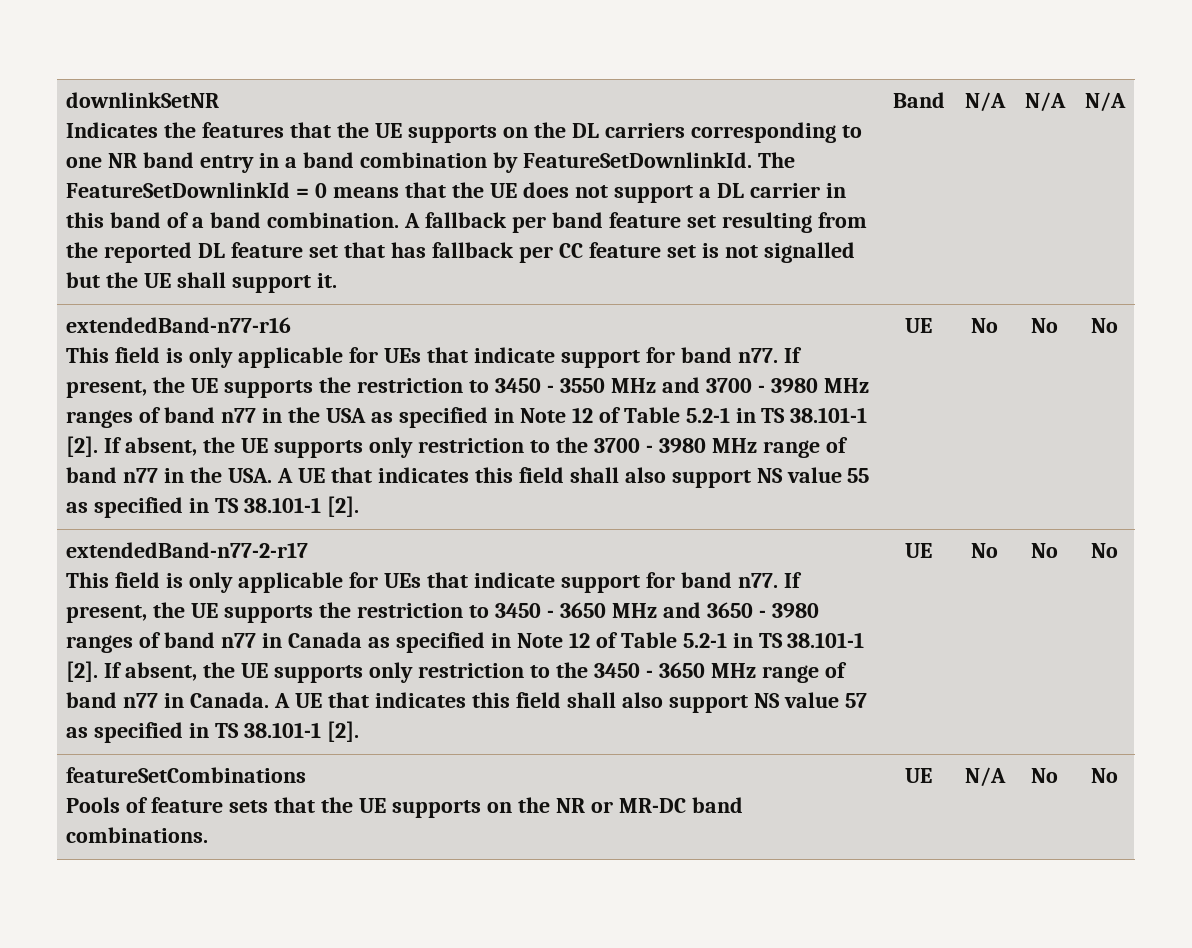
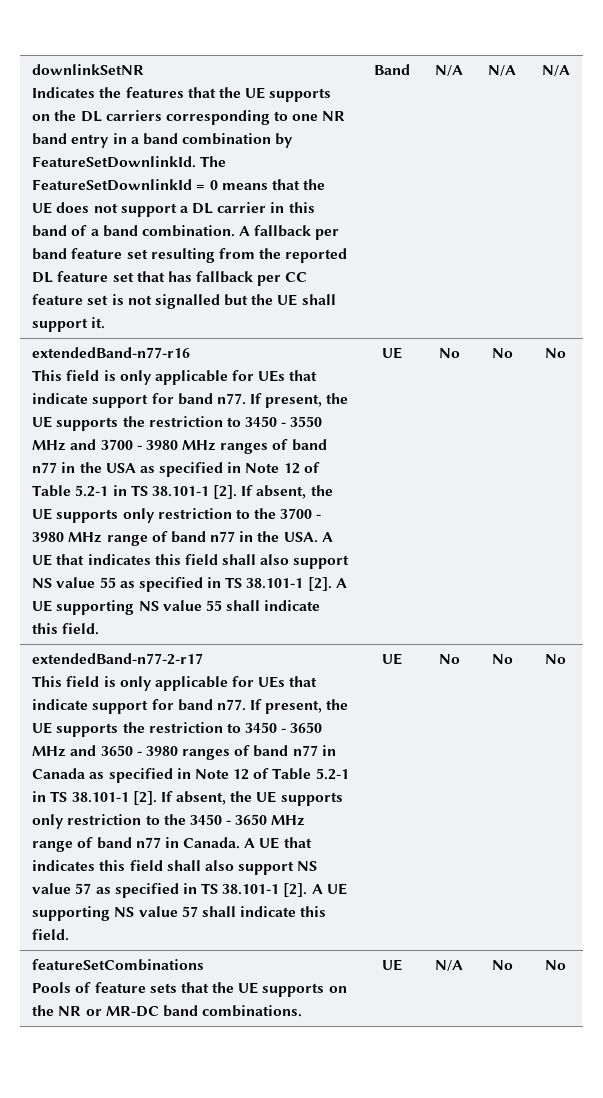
+ A UE supporting NS value 55 shall indicate this field.
+ A UE supporting NS value 57 shall indicate this field.

